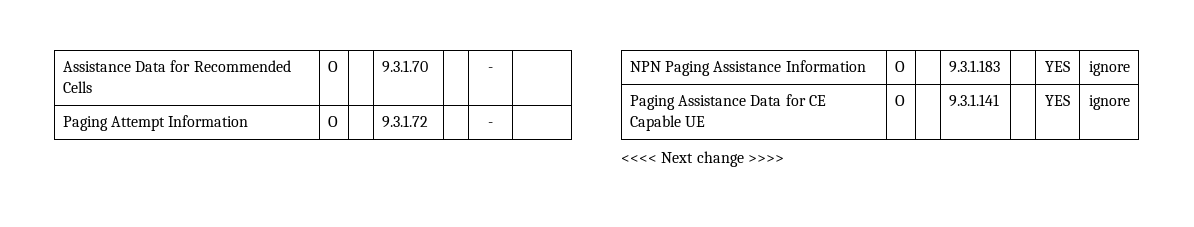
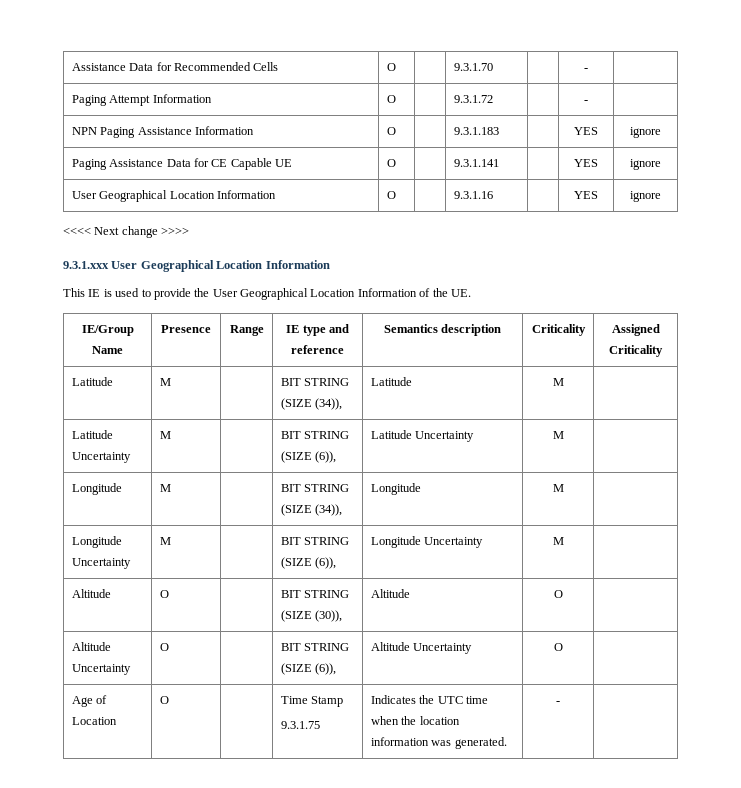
+ User Geographical Location Information | O | | 9.3.1.16 | | YES | ignore
  <<<< Next change >>>>
+ 9.3.1.xxx User Geographical Location Information
+ This IE is used to provide the User Geographical Location Information of the UE.
+ IE/Group Name | Presence | Range | IE type and reference | Semantics description | Criticality | Assigned Criticality
+ Latitude | M | | BIT STRING (SIZE (34)), | Latitude | M |
+ Latitude Uncertainty | M | | BIT STRING (SIZE (6)), | Latitude Uncertainty | M |
+ Longitude | M | | BIT STRING (SIZE (34)), | Longitude | M |
+ Longitude Uncertainty | M | | BIT STRING (SIZE (6)), | Longitude Uncertainty | M |
+ Altitude | O | | BIT STRING (SIZE (30)), | Altitude | O |
+ Altitude Uncertainty | O | | BIT STRING (SIZE (6)), | Altitude Uncertainty | O |
+ Age of Location | O | | Time Stamp
+ 9.3.1.75 | Indicates the UTC time when the location information was generated. | - |

